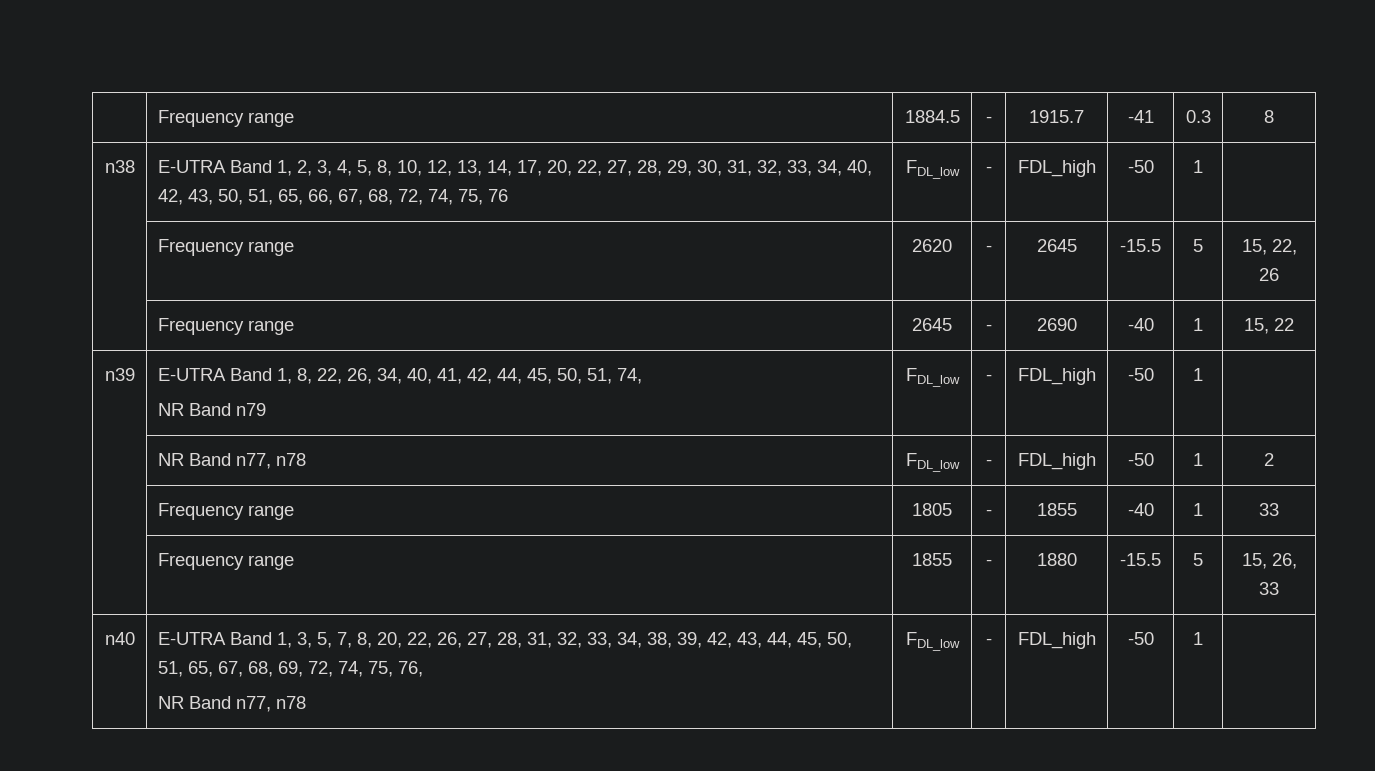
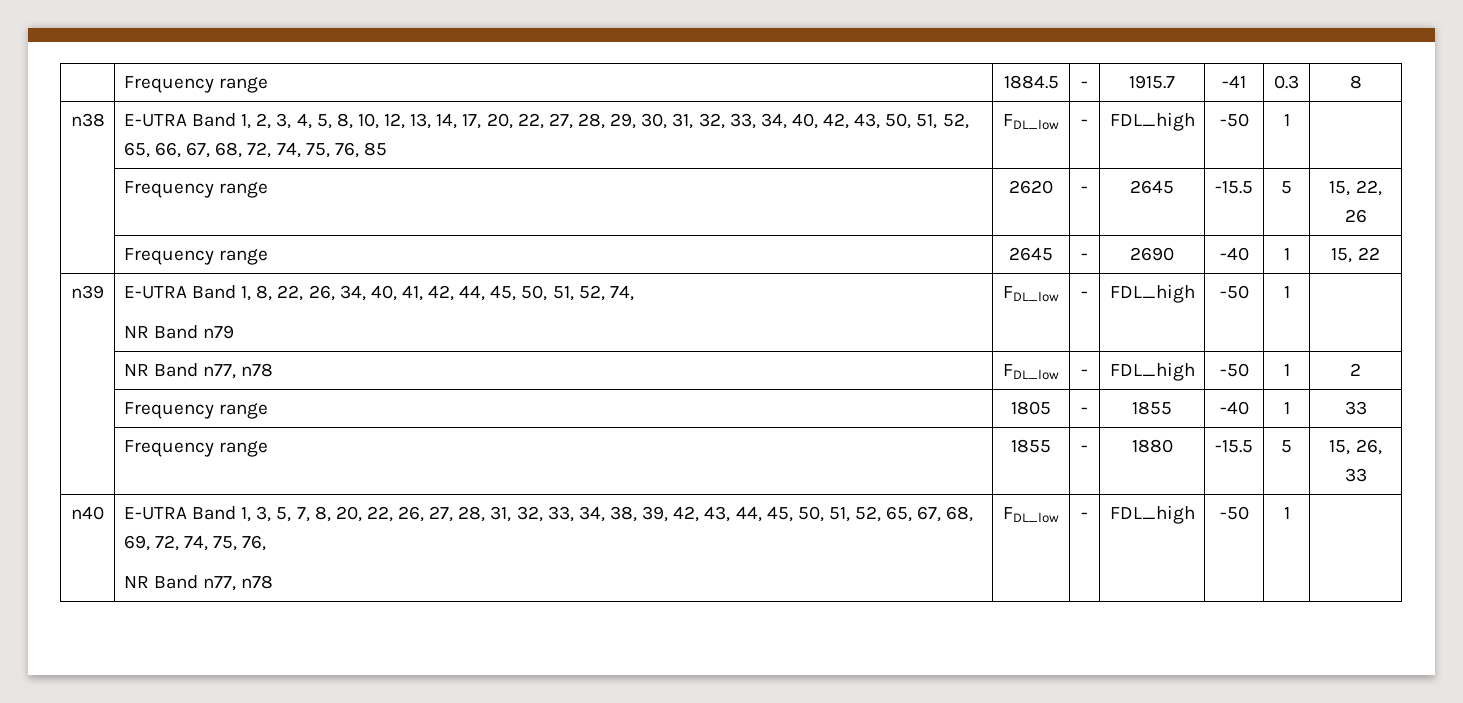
- E-UTRA Band 1, 2, 3, 4, 5, 8, 10, 12, 13, 14, 17, 20, 22, 27, 28, 29, 30, 31, 32, 33, 34, 40, 42, 43, 50, 51, 65, 66, 67, 68, 72, 74, 75, 76
+ E-UTRA Band 1, 2, 3, 4, 5, 8, 10, 12, 13, 14, 17, 20, 22, 27, 28, 29, 30, 31, 32, 33, 34, 40, 42, 43, 50, 51, 52, 65, 66, 67, 68, 72, 74, 75, 76, 85
- n39 | E-UTRA Band 1, 8, 22, 26, 34, 40, 41, 42, 44, 45, 50, 51, 74,
+ n39 | E-UTRA Band 1, 8, 22, 26, 34, 40, 41, 42, 44, 45, 50, 51, 52, 74,
- E-UTRA Band 1, 3, 5, 7, 8, 20, 22, 26, 27, 28, 31, 32, 33, 34, 38, 39, 42, 43, 44, 45, 50, 51, 65, 67, 68, 69, 72, 74, 75, 76,
+ E-UTRA Band 1, 3, 5, 7, 8, 20, 22, 26, 27, 28, 31, 32, 33, 34, 38, 39, 42, 43, 44, 45, 50, 51, 52, 65, 67, 68, 69, 72, 74, 75, 76,

